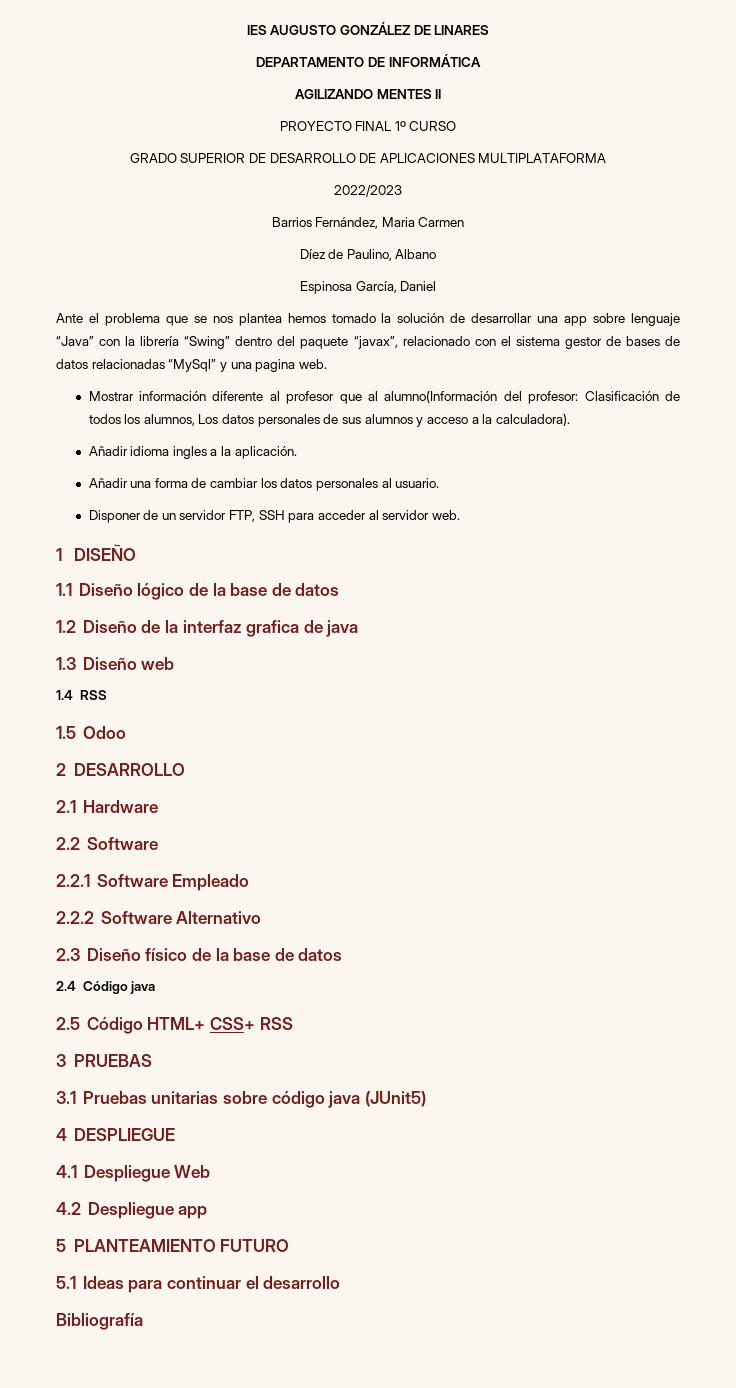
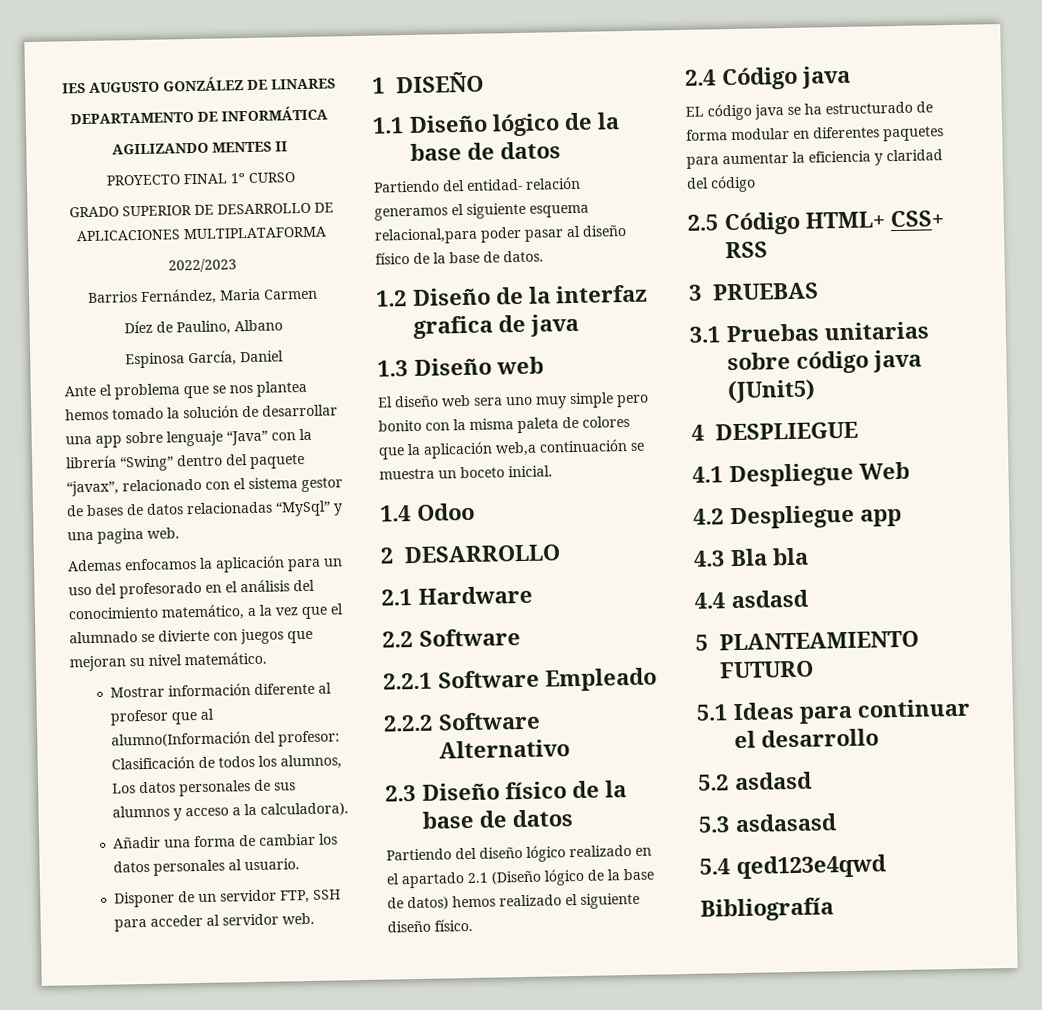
+ Ademas enfocamos la aplicación para un uso del profesorado en el análisis del conocimiento matemático, a la vez que el alumnado se divierte con juegos que mejoran su nivel matemático.
- Añadir idioma ingles a la aplicación.
+ Partiendo del entidad- relación generamos el siguiente esquema relacional,para poder pasar al diseño físico de la base de datos.
- 1.4 RSS
- 1.5 Odoo
+ El diseño web sera uno muy simple pero bonito con la misma paleta de colores que la aplicación web,a continuación se muestra un boceto inicial.
+ 1.4 Odoo
+ Partiendo del diseño lógico realizado en el apartado 2.1 (Diseño lógico de la base de datos) hemos realizado el siguiente diseño físico.
  2.4 Código java
+ EL código java se ha estructurado de forma modular en diferentes paquetes para aumentar la eficiencia y claridad del código
+ 4.3 Bla bla
+ 4.4 asdasd
+ 5.2 asdasd
+ 5.3 asdasasd
+ 5.4 qed123e4qwd

